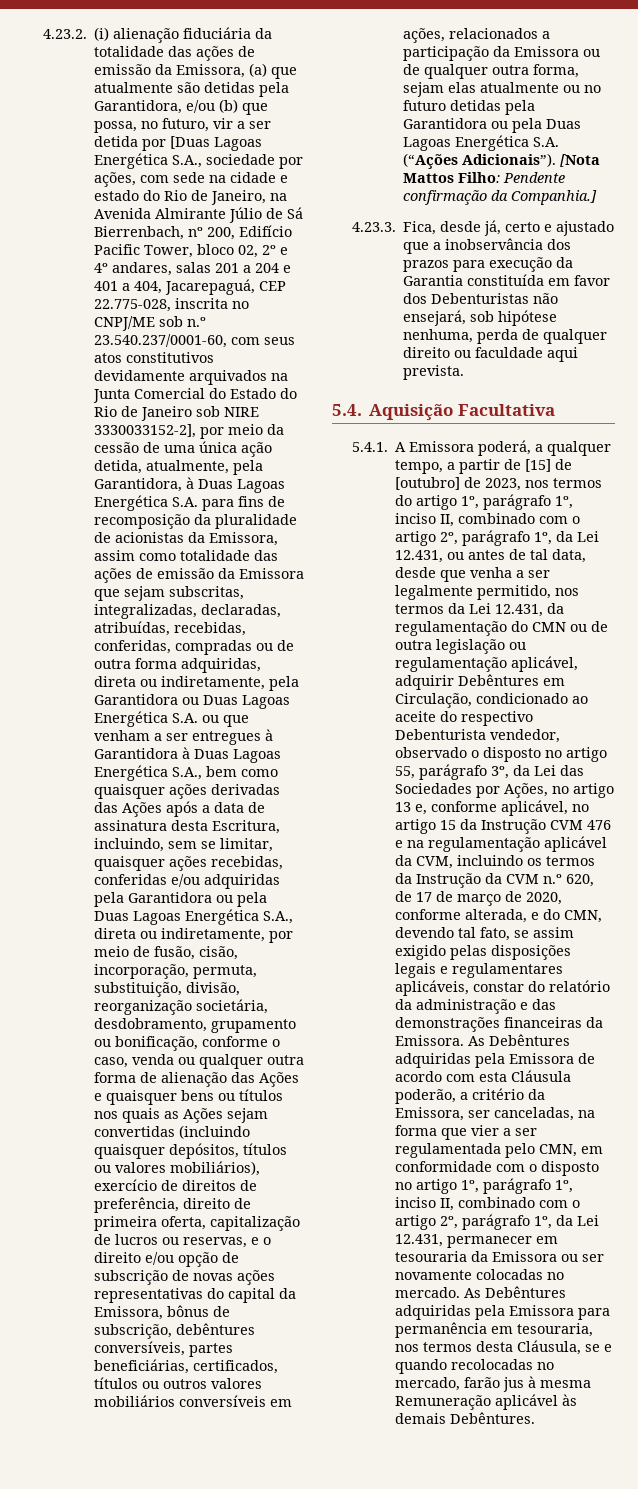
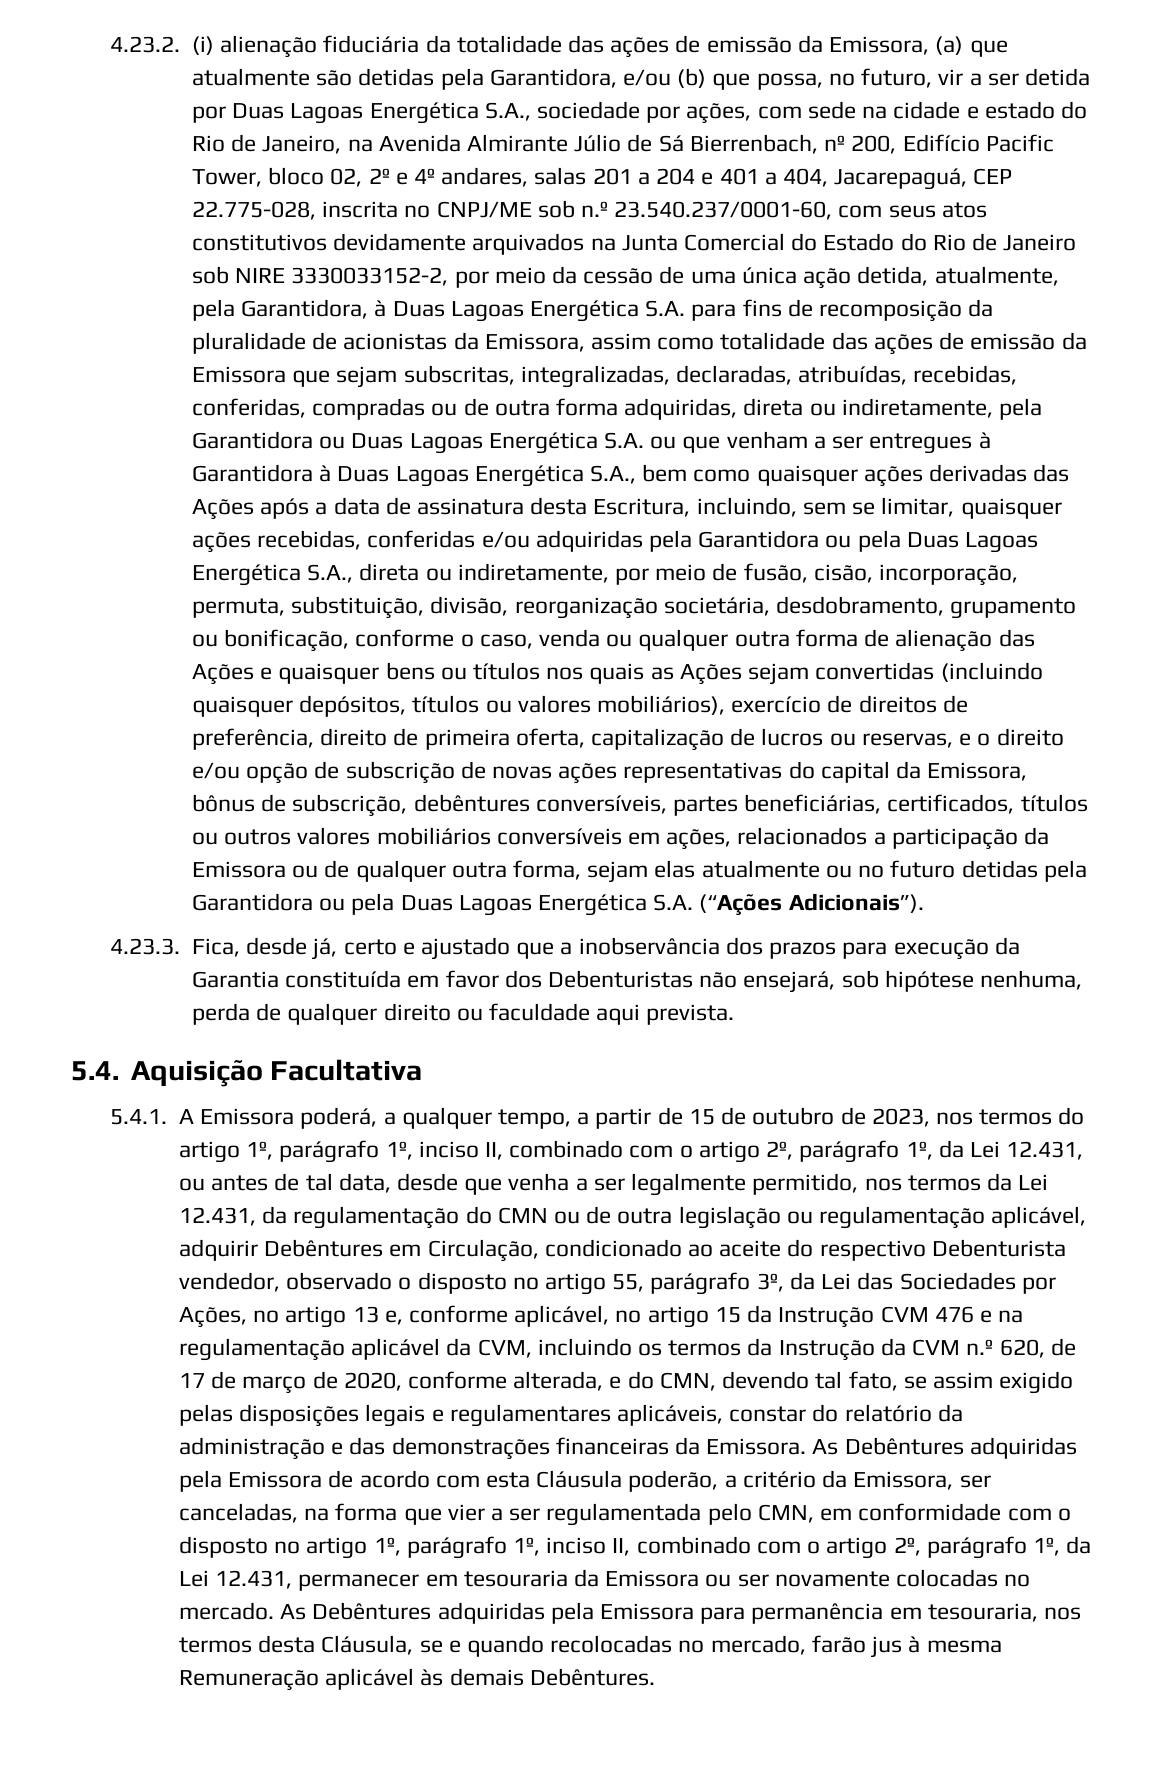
- 4.23.2. (i) alienação fiduciária da totalidade das ações de emissão da Emissora, (a) que atualmente são detidas pela Garantidora, e/ou (b) que possa, no futuro, vir a ser detida por [Duas Lagoas Energética S.A., sociedade por ações, com sede na cidade e estado do Rio de Janeiro, na Avenida Almirante Júlio de Sá Bierrenbach, nº 200, Edifício Pacific Tower, bloco 02, 2º e 4º andares, salas 201 a 204 e 401 a 404, Jacarepaguá, CEP 22.775-028, inscrita no CNPJ/ME sob n.º 23.540.237/0001-60, com seus atos constitutivos devidamente arquivados na Junta Comercial do Estado do Rio de Janeiro sob NIRE 3330033152-2], por meio da cessão de uma única ação detida, atualmente, pela Garantidora, à Duas Lagoas Energética S.A. para fins de recomposição da pluralidade de acionistas da Emissora, assim como totalidade das ações de emissão da Emissora que sejam subscritas, integralizadas, declaradas, atribuídas, recebidas, conferidas, compradas ou de outra forma adquiridas, direta ou indiretamente, pela Garantidora ou Duas Lagoas Energética S.A. ou que venham a ser entregues à Garantidora à Duas Lagoas Energética S.A., bem como quaisquer ações derivadas das Ações após a data de assinatura desta Escritura, incluindo, sem se limitar, quaisquer ações recebidas, conferidas e/ou adquiridas pela Garantidora ou pela Duas Lagoas Energética S.A., direta ou indiretamente, por meio de fusão, cisão, incorporação, permuta, substituição, divisão, reorganização societária, desdobramento, grupamento ou bonificação, conforme o caso, venda ou qualquer outra forma de alienação das Ações e quaisquer bens ou títulos nos quais as Ações sejam convertidas (incluindo quaisquer depósitos, títulos ou valores mobiliários), exercício de direitos de preferência, direito de primeira oferta, capitalização de lucros ou reservas, e o direito e/ou opção de subscrição de novas ações representativas do capital da Emissora, bônus de subscrição, debêntures conversíveis, partes beneficiárias, certificados, títulos ou outros valores mobiliários conversíveis em ações, relacionados a participação da Emissora ou de qualquer outra forma, sejam elas atualmente ou no futuro detidas pela Garantidora ou pela Duas Lagoas Energética S.A. (“Ações Adicionais”). [Nota Mattos Filho: Pendente confirmação da Companhia.]
+ 4.23.2. (i) alienação fiduciária da totalidade das ações de emissão da Emissora, (a) que atualmente são detidas pela Garantidora, e/ou (b) que possa, no futuro, vir a ser detida por Duas Lagoas Energética S.A., sociedade por ações, com sede na cidade e estado do Rio de Janeiro, na Avenida Almirante Júlio de Sá Bierrenbach, nº 200, Edifício Pacific Tower, bloco 02, 2º e 4º andares, salas 201 a 204 e 401 a 404, Jacarepaguá, CEP 22.775-028, inscrita no CNPJ/ME sob n.º 23.540.237/0001-60, com seus atos constitutivos devidamente arquivados na Junta Comercial do Estado do Rio de Janeiro sob NIRE 3330033152-2, por meio da cessão de uma única ação detida, atualmente, pela Garantidora, à Duas Lagoas Energética S.A. para fins de recomposição da pluralidade de acionistas da Emissora, assim como totalidade das ações de emissão da Emissora que sejam subscritas, integralizadas, declaradas, atribuídas, recebidas, conferidas, compradas ou de outra forma adquiridas, direta ou indiretamente, pela Garantidora ou Duas Lagoas Energética S.A. ou que venham a ser entregues à Garantidora à Duas Lagoas Energética S.A., bem como quaisquer ações derivadas das Ações após a data de assinatura desta Escritura, incluindo, sem se limitar, quaisquer ações recebidas, conferidas e/ou adquiridas pela Garantidora ou pela Duas Lagoas Energética S.A., direta ou indiretamente, por meio de fusão, cisão, incorporação, permuta, substituição, divisão, reorganização societária, desdobramento, grupamento ou bonificação, conforme o caso, venda ou qualquer outra forma de alienação das Ações e quaisquer bens ou títulos nos quais as Ações sejam convertidas (incluindo quaisquer depósitos, títulos ou valores mobiliários), exercício de direitos de preferência, direito de primeira oferta, capitalização de lucros ou reservas, e o direito e/ou opção de subscrição de novas ações representativas do capital da Emissora, bônus de subscrição, debêntures conversíveis, partes beneficiárias, certificados, títulos ou outros valores mobiliários conversíveis em ações, relacionados a participação da Emissora ou de qualquer outra forma, sejam elas atualmente ou no futuro detidas pela Garantidora ou pela Duas Lagoas Energética S.A. (“Ações Adicionais”).
- 5.4.1. A Emissora poderá, a qualquer tempo, a partir de [15] de [outubro] de 2023, nos termos do artigo 1º, parágrafo 1º, inciso II, combinado com o artigo 2º, parágrafo 1º, da Lei 12.431, ou antes de tal data, desde que venha a ser legalmente permitido, nos termos da Lei 12.431, da regulamentação do CMN ou de outra legislação ou regulamentação aplicável, adquirir Debêntures em Circulação, condicionado ao aceite do respectivo Debenturista vendedor, observado o disposto no artigo 55, parágrafo 3º, da Lei das Sociedades por Ações, no artigo 13 e, conforme aplicável, no artigo 15 da Instrução CVM 476 e na regulamentação aplicável da CVM, incluindo os termos da Instrução da CVM n.º 620, de 17 de março de 2020, conforme alterada, e do CMN, devendo tal fato, se assim exigido pelas disposições legais e regulamentares aplicáveis, constar do relatório da administração e das demonstrações financeiras da Emissora.
+ 5.4.1. A Emissora poderá, a qualquer tempo, a partir de 15 de outubro de 2023, nos termos do artigo 1º, parágrafo 1º, inciso II, combinado com o artigo 2º, parágrafo 1º, da Lei 12.431, ou antes de tal data, desde que venha a ser legalmente permitido, nos termos da Lei 12.431, da regulamentação do CMN ou de outra legislação ou regulamentação aplicável, adquirir Debêntures em Circulação, condicionado ao aceite do respectivo Debenturista vendedor, observado o disposto no artigo 55, parágrafo 3º, da Lei das Sociedades por Ações, no artigo 13 e, conforme aplicável, no artigo 15 da Instrução CVM 476 e na regulamentação aplicável da CVM, incluindo os termos da Instrução da CVM n.º 620, de 17 de março de 2020, conforme alterada, e do CMN, devendo tal fato, se assim exigido pelas disposições legais e regulamentares aplicáveis, constar do relatório da administração e das demonstrações financeiras da Emissora.

